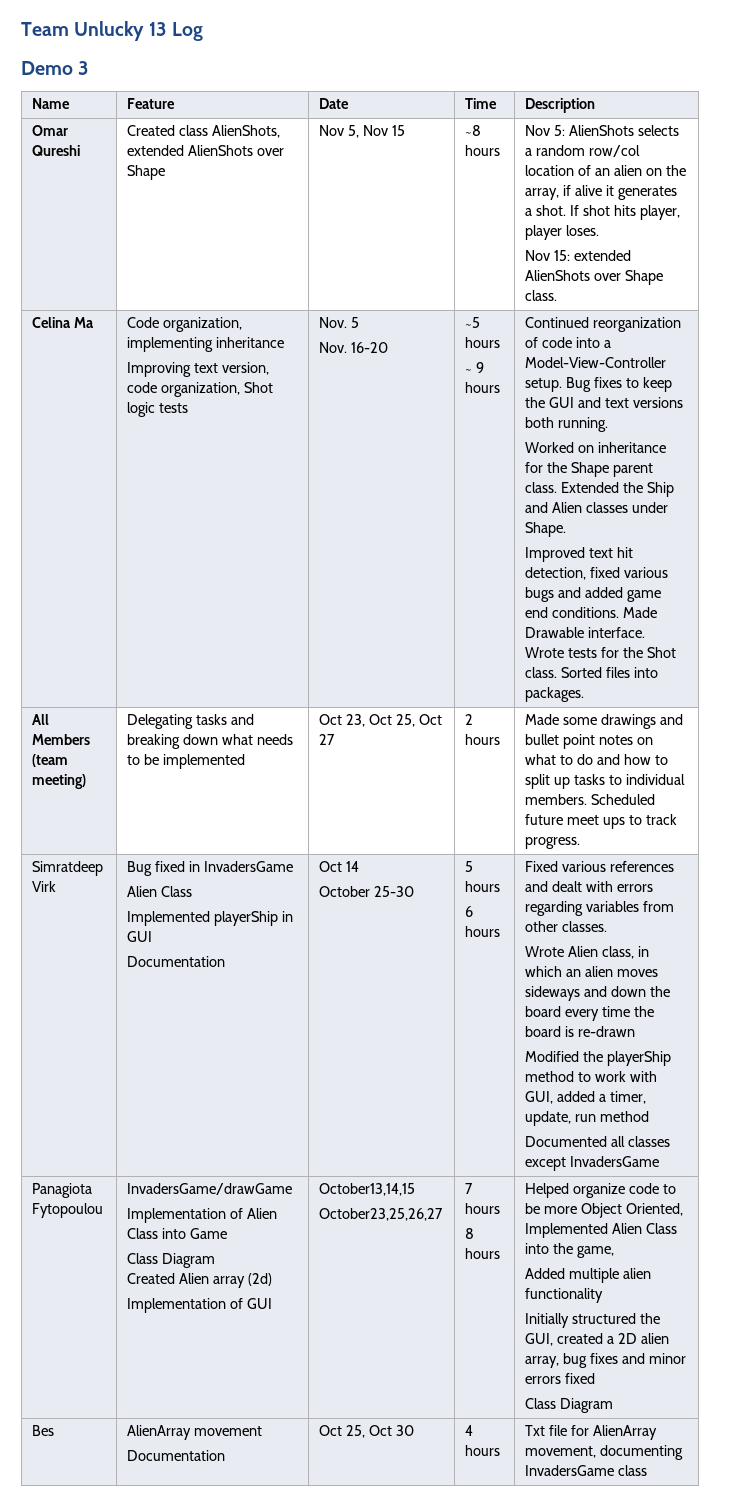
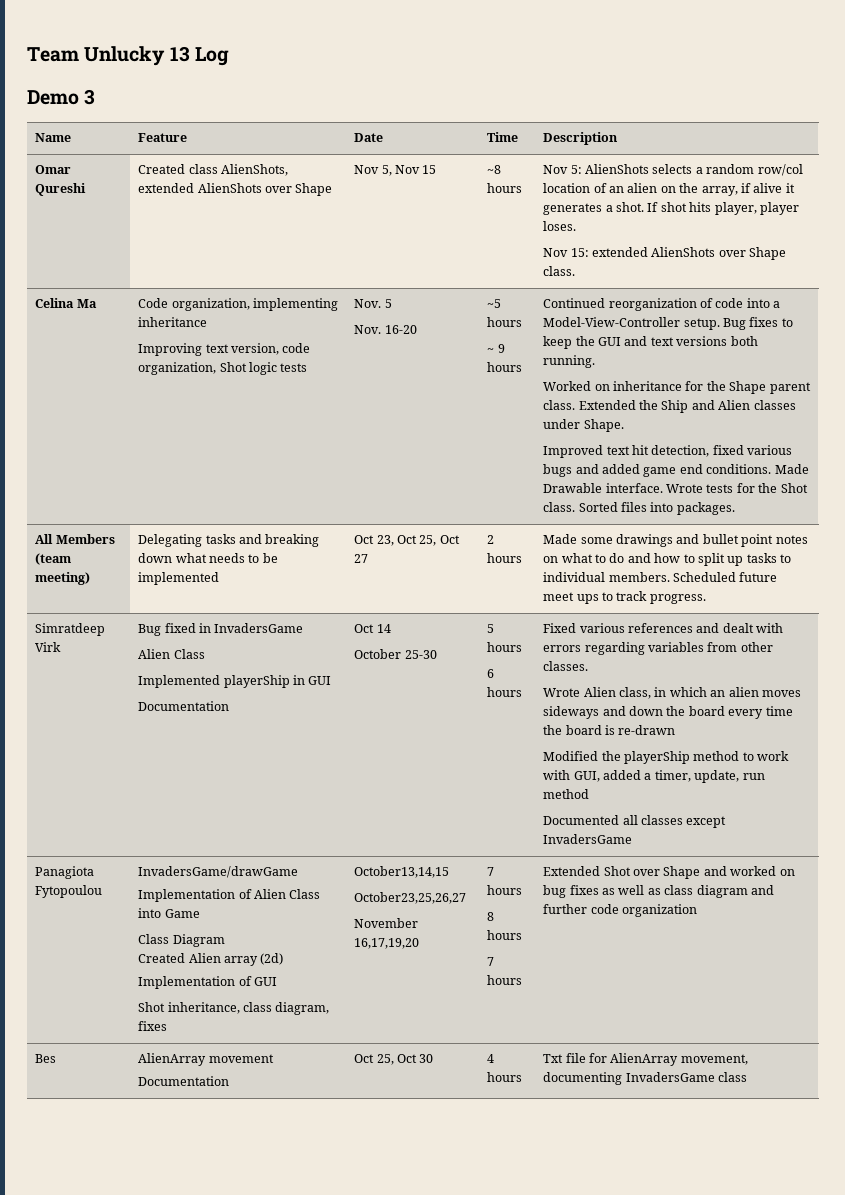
+ Shot inheritance, class diagram, fixes
+ November 16,17,19,20
- Helped organize code to be more Object Oriented, Implemented Alien Class into the game,
- Added multiple alien functionality
- Initially structured the GUI, created a 2D alien array, bug fixes and minor errors fixed
- Class Diagram
+ 7 hours | Extended Shot over Shape and worked on bug fixes as well as class diagram and further code organization

